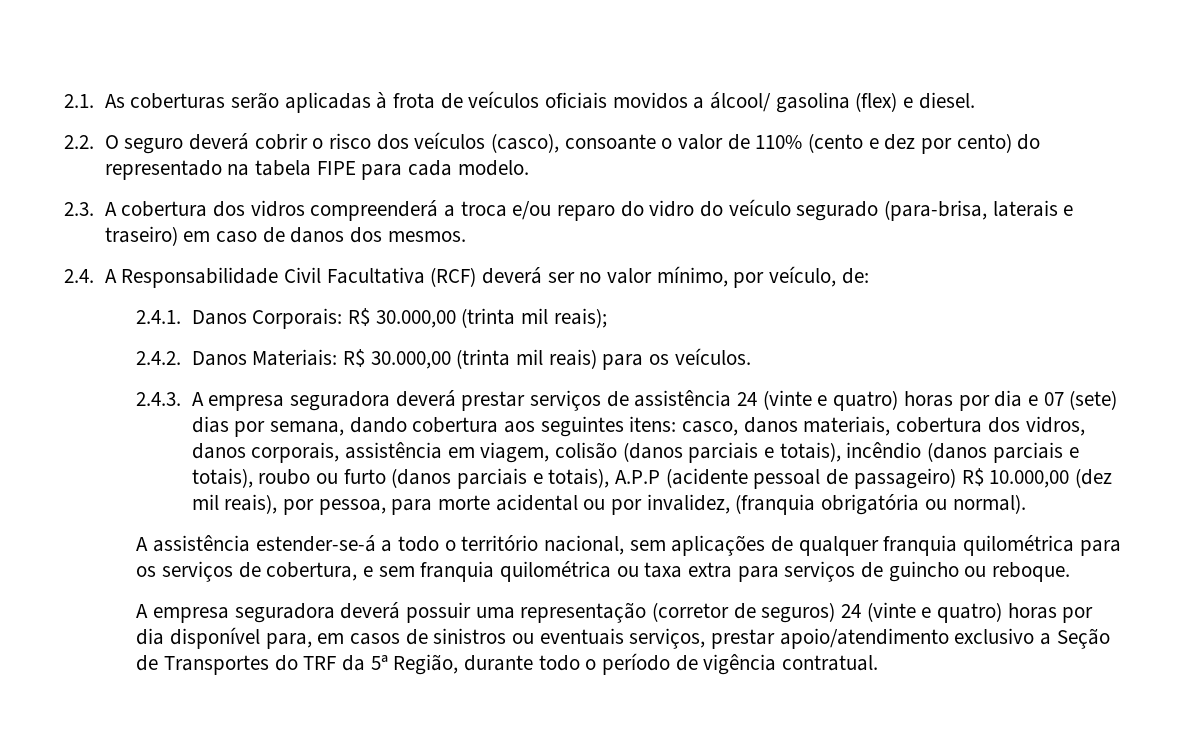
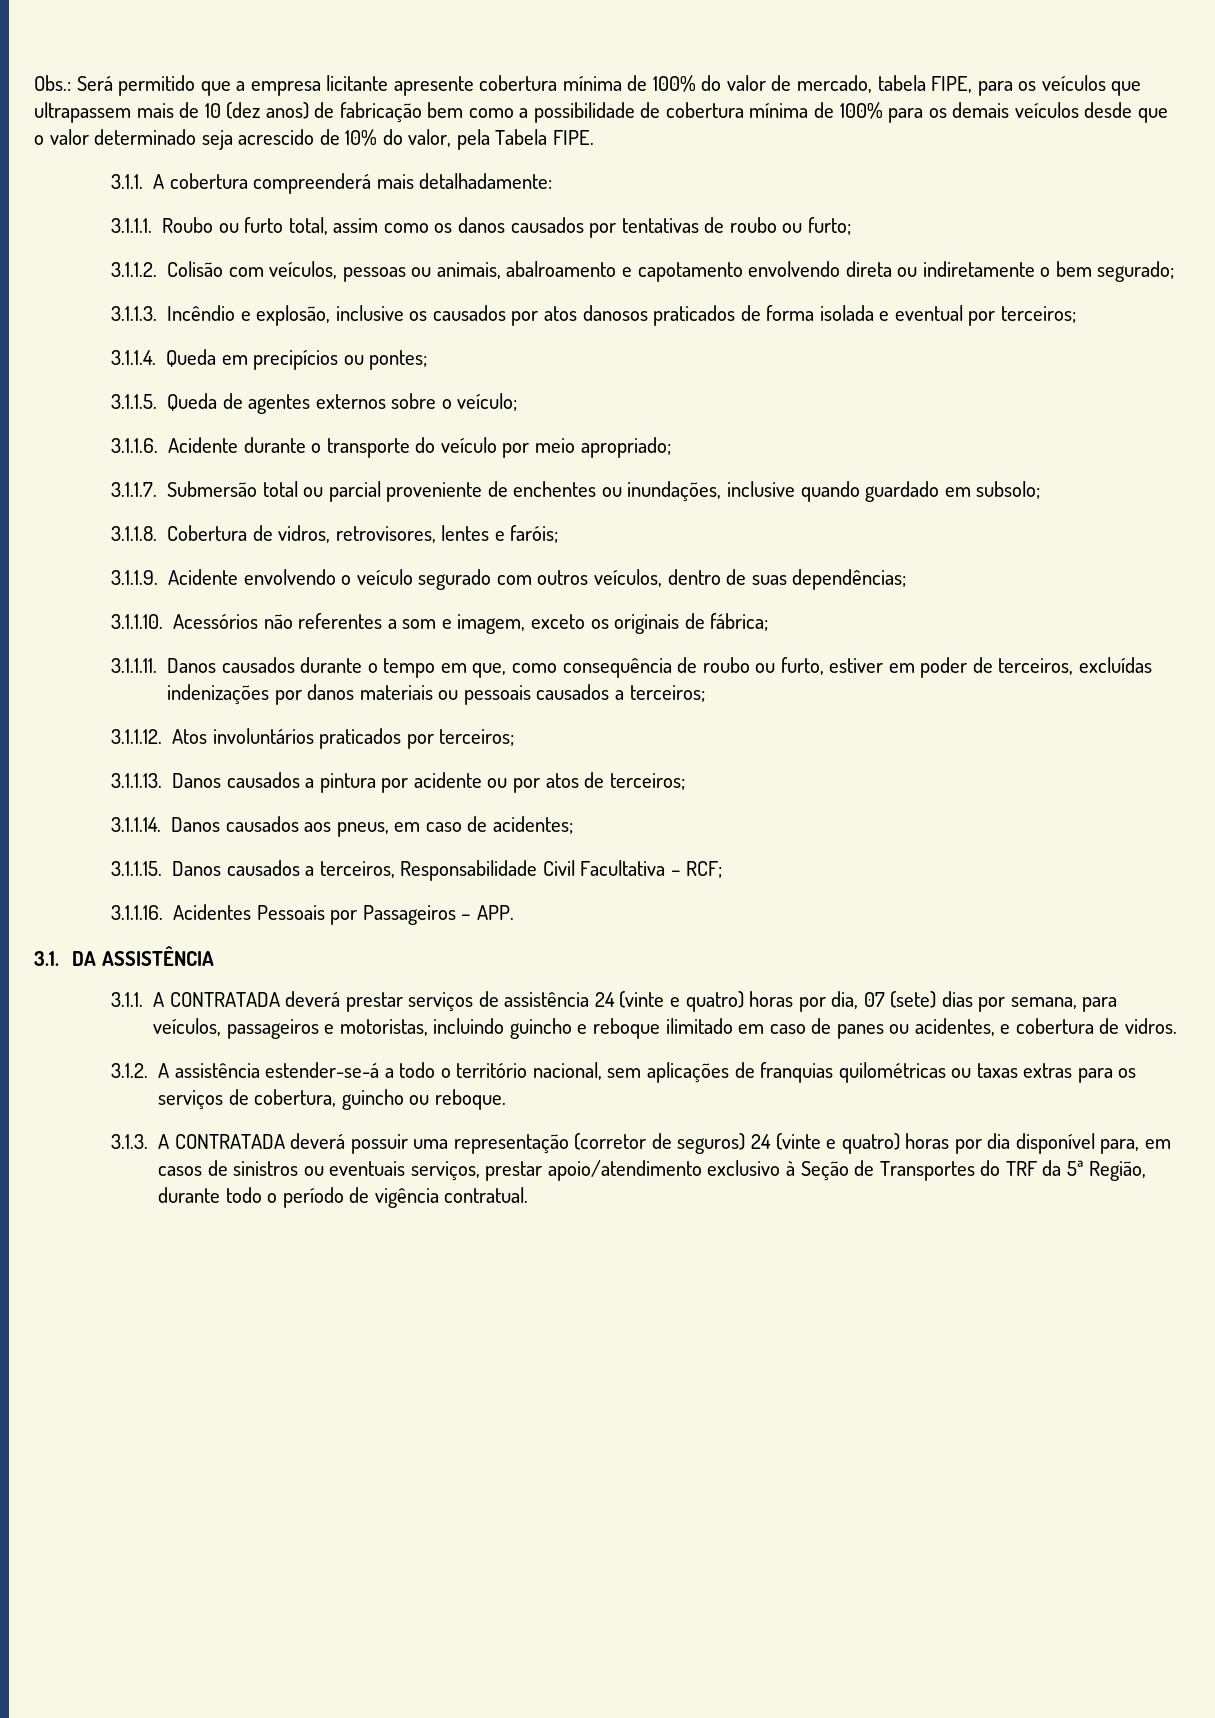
- 2.1. As coberturas serão aplicadas à frota de veículos oficiais movidos a álcool/ gasolina (flex) e diesel.
- 2.2. O seguro deverá cobrir o risco dos veículos (casco), consoante o valor de 110% (cento e dez por cento) do representado na tabela FIPE para cada modelo.
- 2.3. A cobertura dos vidros compreenderá a troca e/ou reparo do vidro do veículo segurado (para-brisa, laterais e traseiro) em caso de danos dos mesmos.
- 2.4. A Responsabilidade Civil Facultativa (RCF) deverá ser no valor mínimo, por veículo, de:
- 2.4.1. Danos Corporais: R$ 30.000,00 (trinta mil reais);
- 2.4.2. Danos Materiais: R$ 30.000,00 (trinta mil reais) para os veículos.
- 2.4.3. A empresa seguradora deverá prestar serviços de assistência 24 (vinte e quatro) horas por dia e 07 (sete) dias por semana, dando cobertura aos seguintes itens: casco, danos materiais, cobertura dos vidros, danos corporais, assistência em viagem, colisão (danos parciais e totais), incêndio (danos parciais e totais), roubo ou furto (danos parciais e totais), A.P.P (acidente pessoal de passageiro) R$ 10.000,00 (dez mil reais), por pessoa, para morte acidental ou por invalidez, (franquia obrigatória ou normal).
- A assistência estender-se-á a todo o território nacional, sem aplicações de qualquer franquia quilométrica para os serviços de cobertura, e sem franquia quilométrica ou taxa extra para serviços de guincho ou reboque.
+ Obs.: Será permitido que a empresa licitante apresente cobertura mínima de 100% do valor de mercado, tabela FIPE, para os veículos que ultrapassem mais de 10 (dez anos) de fabricação bem como a possibilidade de cobertura mínima de 100% para os demais veículos desde que o valor determinado seja acrescido de 10% do valor, pela Tabela FIPE.
+ 3.1.1. A cobertura compreenderá mais detalhadamente:
+ 3.1.1.1. Roubo ou furto total, assim como os danos causados por tentativas de roubo ou furto;
+ 3.1.1.2. Colisão com veículos, pessoas ou animais, abalroamento e capotamento envolvendo direta ou indiretamente o bem segurado;
+ 3.1.1.3. Incêndio e explosão, inclusive os causados por atos danosos praticados de forma isolada e eventual por terceiros;
+ 3.1.1.4. Queda em precipícios ou pontes;
+ 3.1.1.5. Queda de agentes externos sobre o veículo;
+ 3.1.1.6. Acidente durante o transporte do veículo por meio apropriado;
+ 3.1.1.7. Submersão total ou parcial proveniente de enchentes ou inundações, inclusive quando guardado em subsolo;
+ 3.1.1.8. Cobertura de vidros, retrovisores, lentes e faróis;
+ 3.1.1.9. Acidente envolvendo o veículo segurado com outros veículos, dentro de suas dependências;
+ 3.1.1.10. Acessórios não referentes a som e imagem, exceto os originais de fábrica;
+ 3.1.1.11. Danos causados durante o tempo em que, como consequência de roubo ou furto, estiver em poder de terceiros, excluídas indenizações por danos materiais ou pessoais causados a terceiros;
+ 3.1.1.12. Atos involuntários praticados por terceiros;
+ 3.1.1.13. Danos causados a pintura por acidente ou por atos de terceiros;
+ 3.1.1.14. Danos causados aos pneus, em caso de acidentes;
+ 3.1.1.15. Danos causados a terceiros, Responsabilidade Civil Facultativa – RCF;
+ 3.1.1.16. Acidentes Pessoais por Passageiros – APP.
+ 3.1. DA ASSISTÊNCIA
+ 3.1.1. A CONTRATADA deverá prestar serviços de assistência 24 (vinte e quatro) horas por dia, 07 (sete) dias por semana, para veículos, passageiros e motoristas, incluindo guincho e reboque ilimitado em caso de panes ou acidentes, e cobertura de vidros.
+ 3.1.2. A assistência estender-se-á a todo o território nacional, sem aplicações de franquias quilométricas ou taxas extras para os serviços de cobertura, guincho ou reboque.
- A empresa seguradora deverá possuir uma representação (corretor de seguros) 24 (vinte e quatro) horas por dia disponível para, em casos de sinistros ou eventuais serviços, prestar apoio/atendimento exclusivo a Seção de Transportes do TRF da 5ª Região, durante todo o período de vigência contratual.
+ 3.1.3. A CONTRATADA deverá possuir uma representação (corretor de seguros) 24 (vinte e quatro) horas por dia disponível para, em casos de sinistros ou eventuais serviços, prestar apoio/atendimento exclusivo à Seção de Transportes do TRF da 5ª Região, durante todo o período de vigência contratual.

